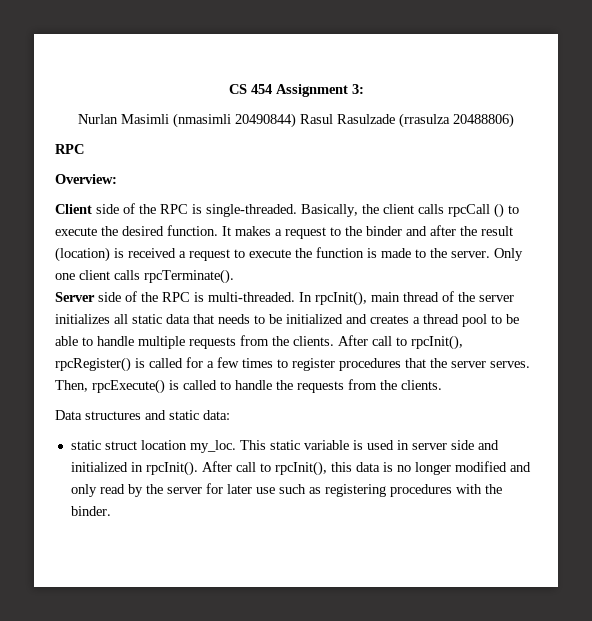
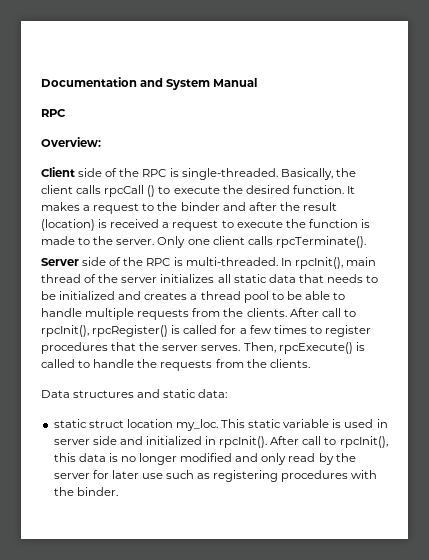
- CS 454 Assignment 3:
- Nurlan Masimli (nmasimli 20490844) Rasul Rasulzade (rrasulza 20488806)
+ Documentation and System Manual

